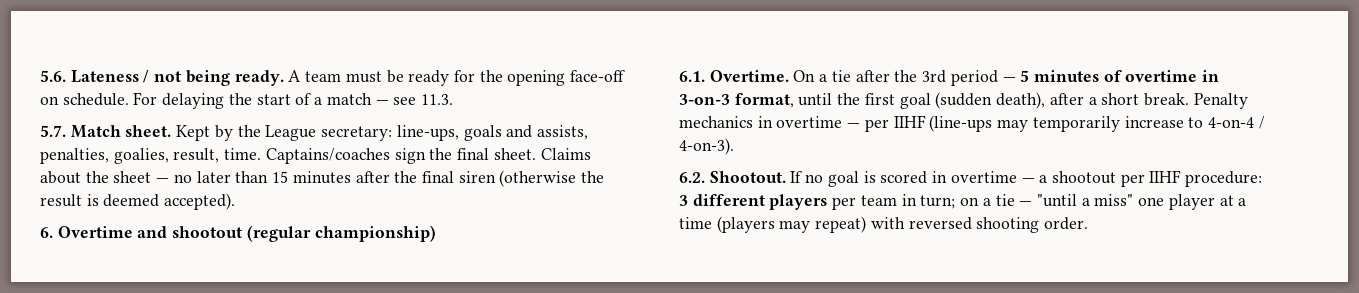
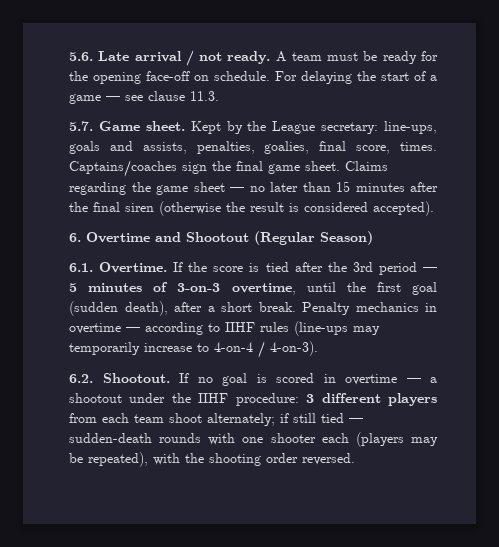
- 5.6. Lateness / not being ready.
+ 5.6. Late arrival / not ready.
- For delaying the start of a match — see 11.3.
+ For delaying the start of a game — see clause 11.3.
- 5.7. Match sheet.
+ 5.7. Game sheet.
- Kept by the League secretary: line-ups, goals and assists, penalties, goalies, result, time.
+ Kept by the League secretary: line-ups, goals and assists, penalties, goalies, final score, times.
- Captains/coaches sign the final sheet.
+ Captains/coaches sign the final game sheet.
- Claims about the sheet — no later than 15 minutes after the final siren (otherwise the result is deemed accepted).
+ Claims regarding the game sheet — no later than 15 minutes after the final siren (otherwise the result is considered accepted).
- 6. Overtime and shootout (regular championship)
+ 6. Overtime and Shootout (Regular Season)
- On a tie after the 3rd period — 5 minutes of overtime in 3-on-3 format, until the first goal (sudden death), after a short break.
+ If the score is tied after the 3rd period — 5 minutes of 3-on-3 overtime, until the first goal (sudden death), after a short break.
- Penalty mechanics in overtime — per IIHF (line-ups may temporarily increase to 4-on-4 / 4-on-3).
+ Penalty mechanics in overtime — according to IIHF rules (line-ups may temporarily increase to 4-on-4 / 4-on-3).
- If no goal is scored in overtime — a shootout per IIHF procedure: 3 different players per team in turn; on a tie — "until a miss" one player at a time (players may repeat) with reversed shooting order.
+ If no goal is scored in overtime — a shootout under the IIHF procedure: 3 different players from each team shoot alternately; if still tied — sudden-death rounds with one shooter each (players may be repeated), with the shooting order reversed.

